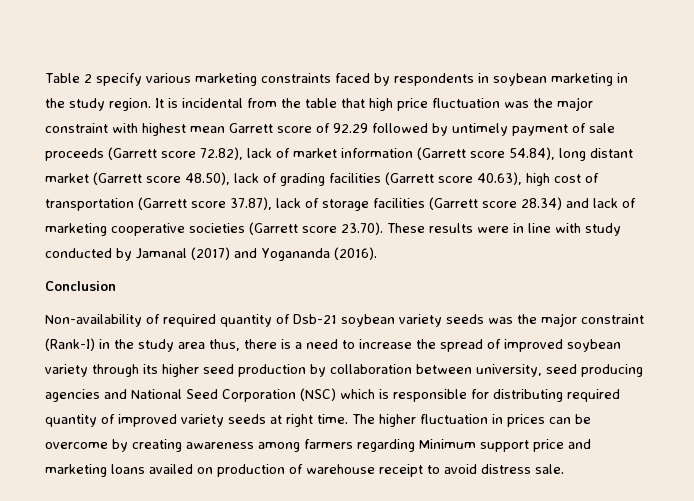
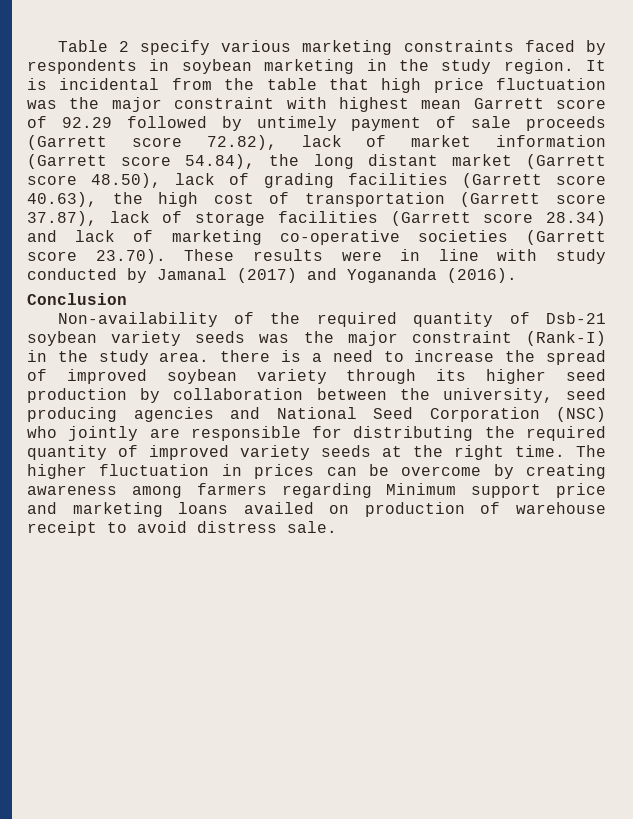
- It is incidental from the table that high price fluctuation was the major constraint with highest mean Garrett score of 92.29 followed by untimely payment of sale proceeds (Garrett score 72.82), lack of market information (Garrett score 54.84), long distant market (Garrett score 48.50), lack of grading facilities (Garrett score 40.63), high cost of transportation (Garrett score 37.87), lack of storage facilities (Garrett score 28.34) and lack of marketing cooperative societies (Garrett score 23.70). These results were in line with study conducted by Jamanal (2017) and Yogananda (2016).
+ It is incidental from the table that high price fluctuation was the major constraint with highest mean Garrett score of 92.29 followed by untimely payment of sale proceeds (Garrett score 72.82), lack of market information (Garrett score 54.84), the long distant market (Garrett score 48.50), lack of grading facilities (Garrett score 40.63), the high cost of transportation (Garrett score 37.87), lack of storage facilities (Garrett score 28.34) and lack of marketing co-operative societies (Garrett score 23.70). These results were in line with study conducted by Jamanal (2017) and Yogananda (2016).
- Non-availability of required quantity of Dsb-21 soybean variety seeds was the major constraint (Rank-I) in the study area thus, there is a need to increase the spread of improved soybean variety through its higher seed production by collaboration between university, seed producing agencies and National Seed Corporation (NSC) which is responsible for distributing required quantity of improved variety seeds at right time.
+ Non-availability of the required quantity of Dsb-21 soybean variety seeds was the major constraint (Rank-I) in the study area. there is a need to increase the spread of improved soybean variety through its higher seed production by collaboration between the university, seed producing agencies and National Seed Corporation (NSC) who jointly are responsible for distributing the required quantity of improved variety seeds at the right time.

